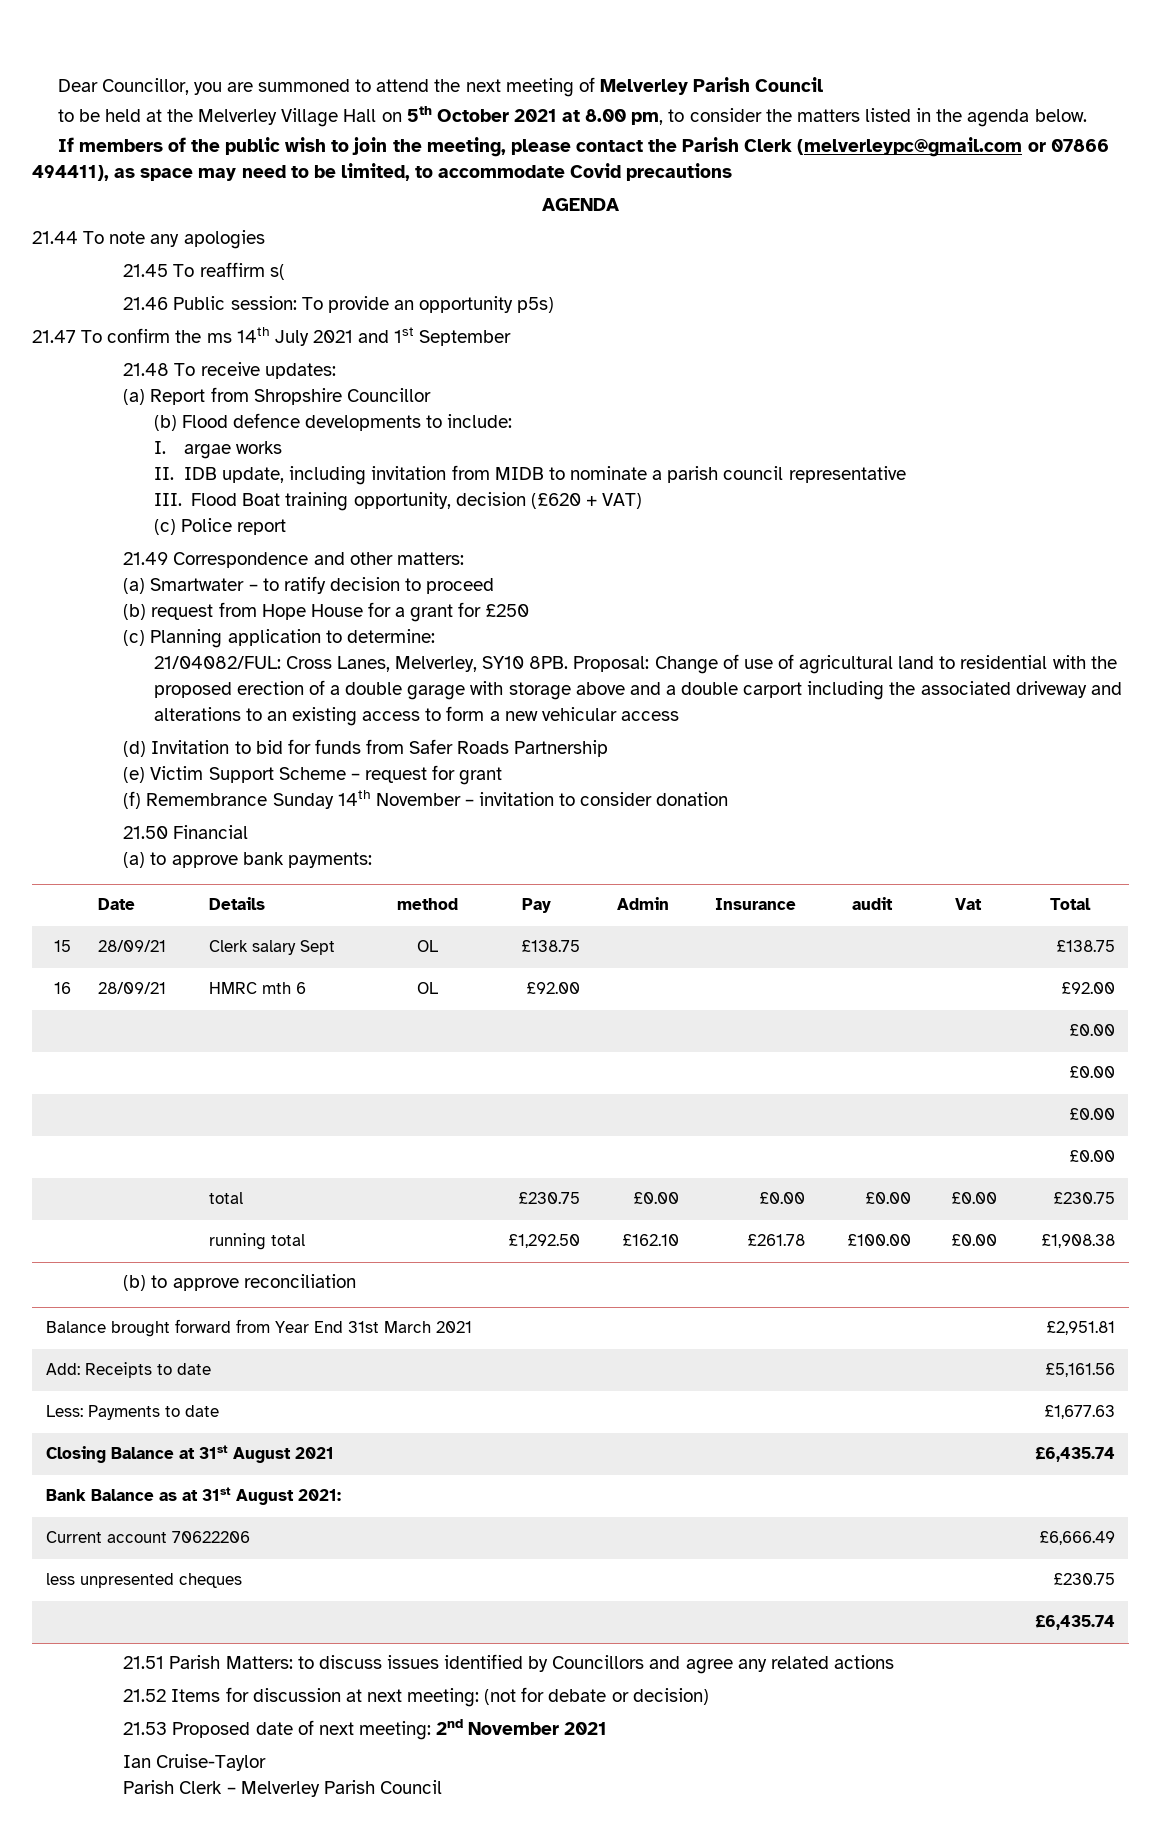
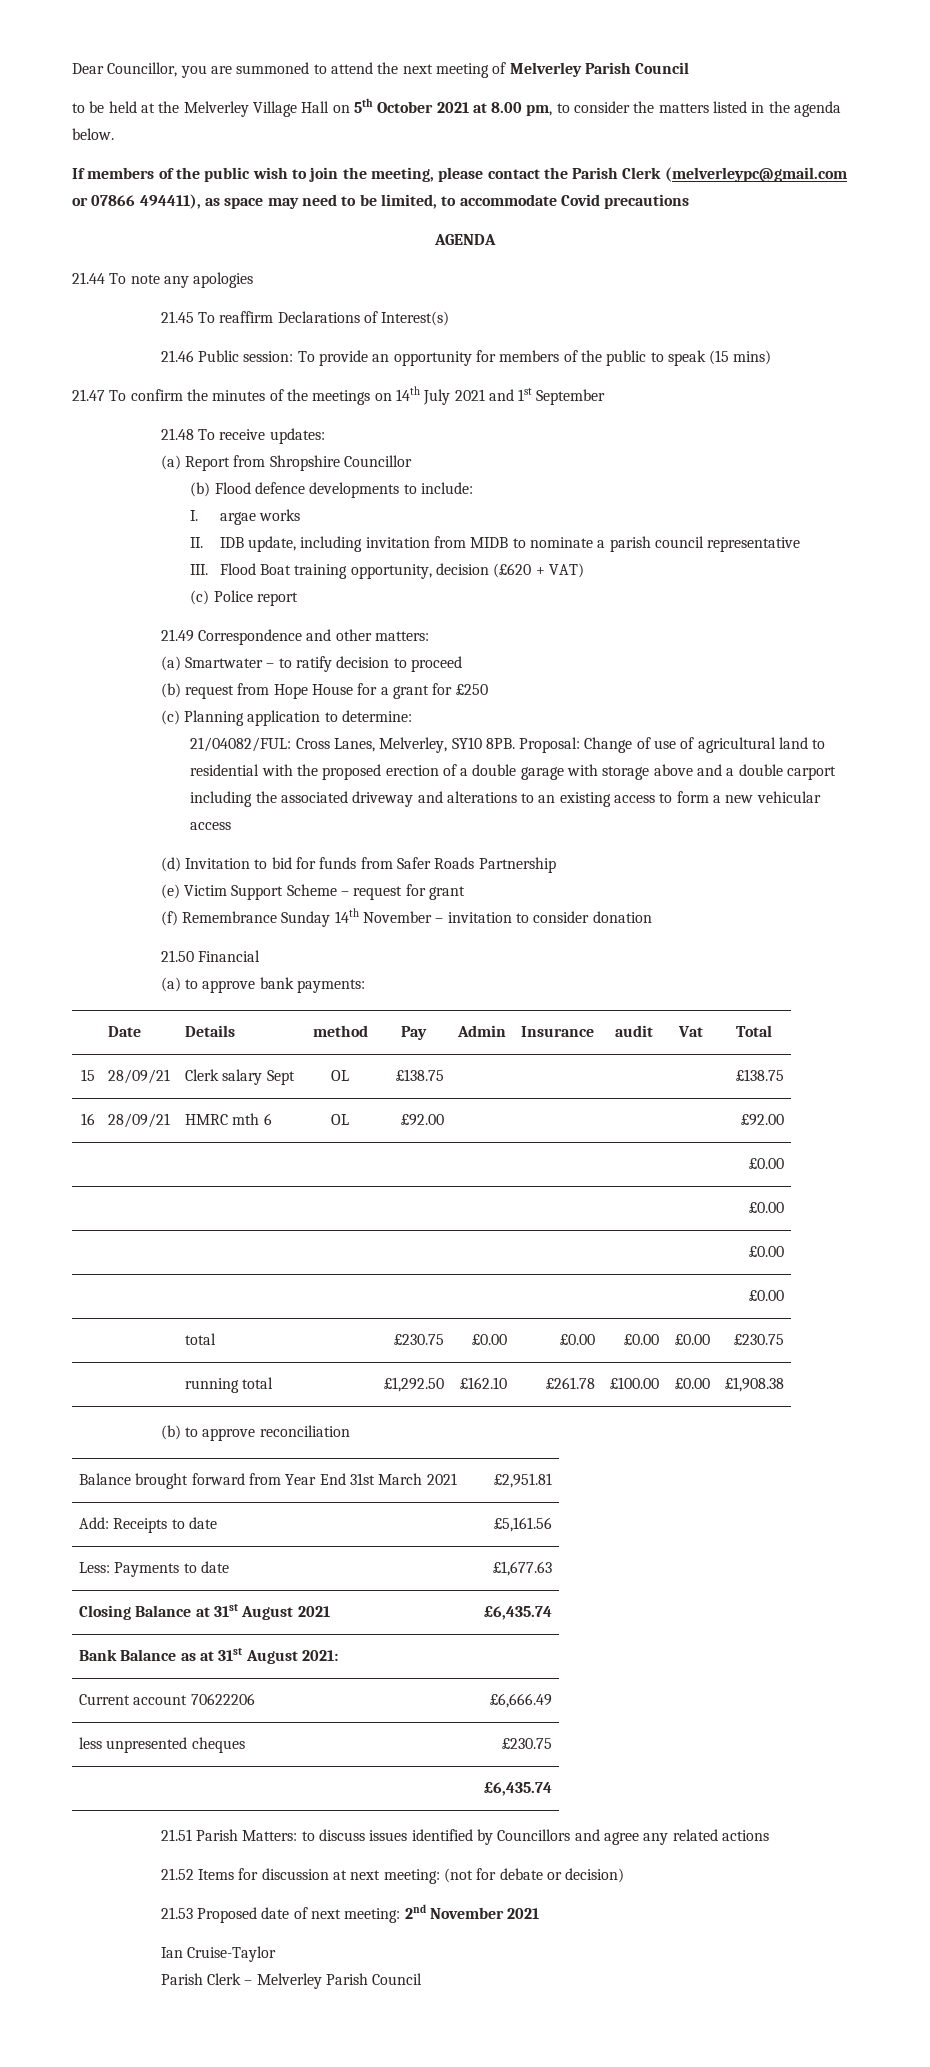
- 21.45 To reaffirm s(
+ 21.45 To reaffirm Declarations of Interest(s)
- 21.46 Public session: To provide an opportunity p5s)
+ 21.46 Public session: To provide an opportunity for members of the public to speak (15 mins)
- 21.47 To confirm the ms 14th July 2021 and 1st September
+ 21.47 To confirm the minutes of the meetings on 14th July 2021 and 1st September

